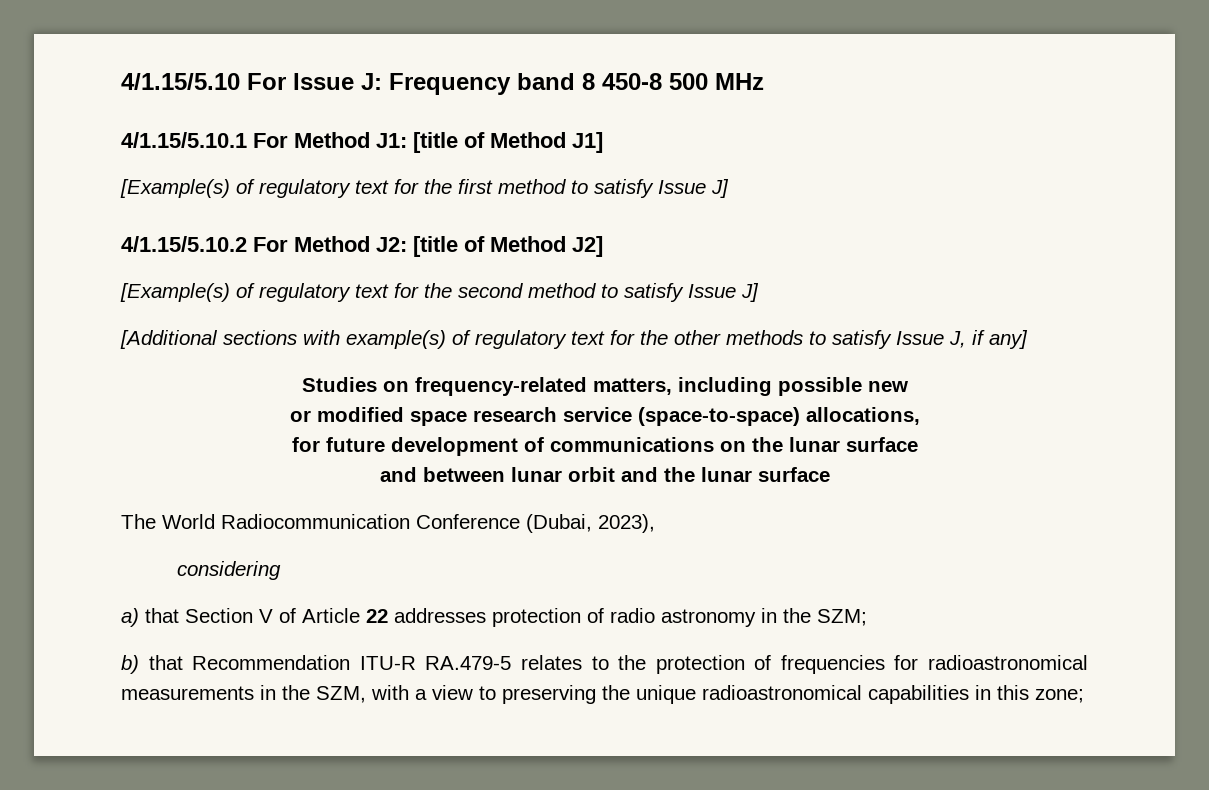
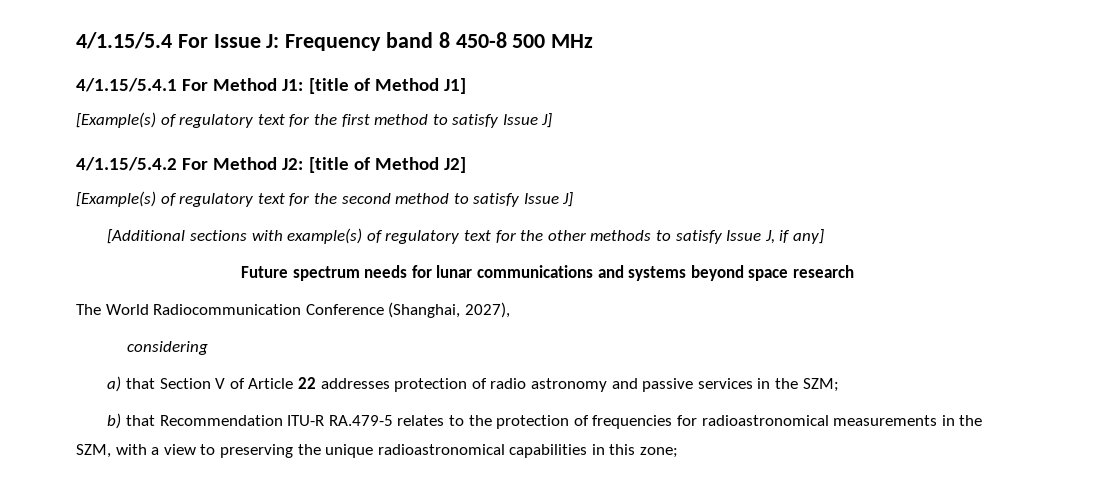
- 4/1.15/5.10 For Issue J: Frequency band 8 450-8 500 MHz
+ 4/1.15/5.4 For Issue J: Frequency band 8 450-8 500 MHz
- 4/1.15/5.10.1 For Method J1: [title of Method J1]
+ 4/1.15/5.4.1 For Method J1: [title of Method J1]
- 4/1.15/5.10.2 For Method J2: [title of Method J2]
+ 4/1.15/5.4.2 For Method J2: [title of Method J2]
- Studies on frequency-related matters, including possible new
- or modified space research service (space-to-space) allocations,
- for future development of communications on the lunar surface
- and between lunar orbit and the lunar surface
+ Future spectrum needs for lunar communications and systems beyond space research
- The World Radiocommunication Conference (Dubai, 2023),
+ The World Radiocommunication Conference (Shanghai, 2027),
- a) that Section V of Article 22 addresses protection of radio astronomy in the SZM;
+ a) that Section V of Article 22 addresses protection of radio astronomy and passive services in the SZM;

